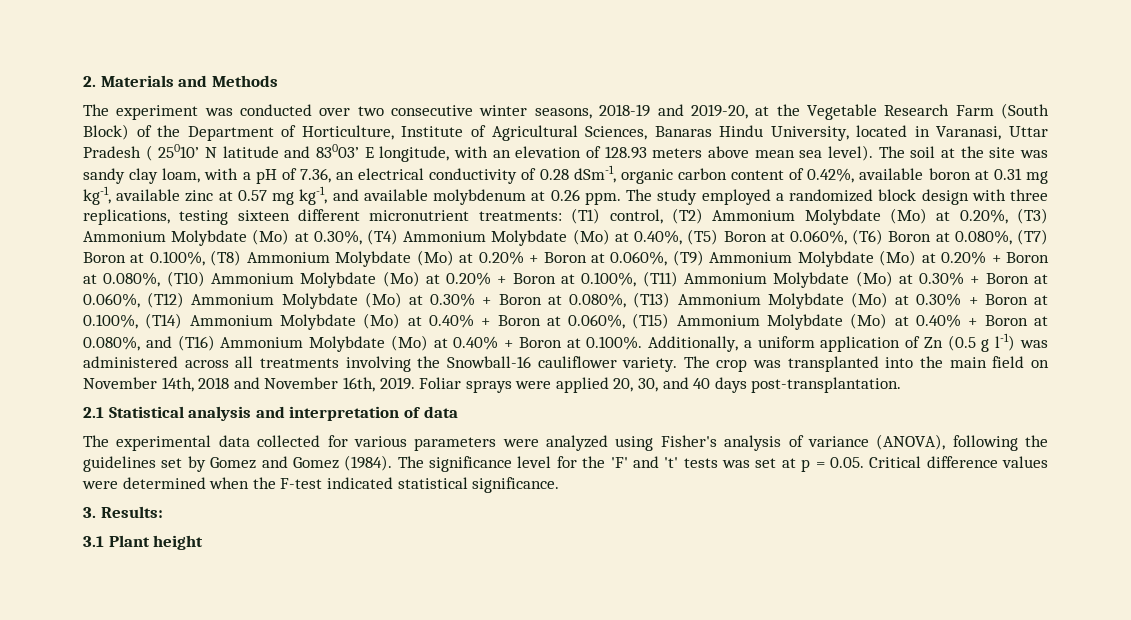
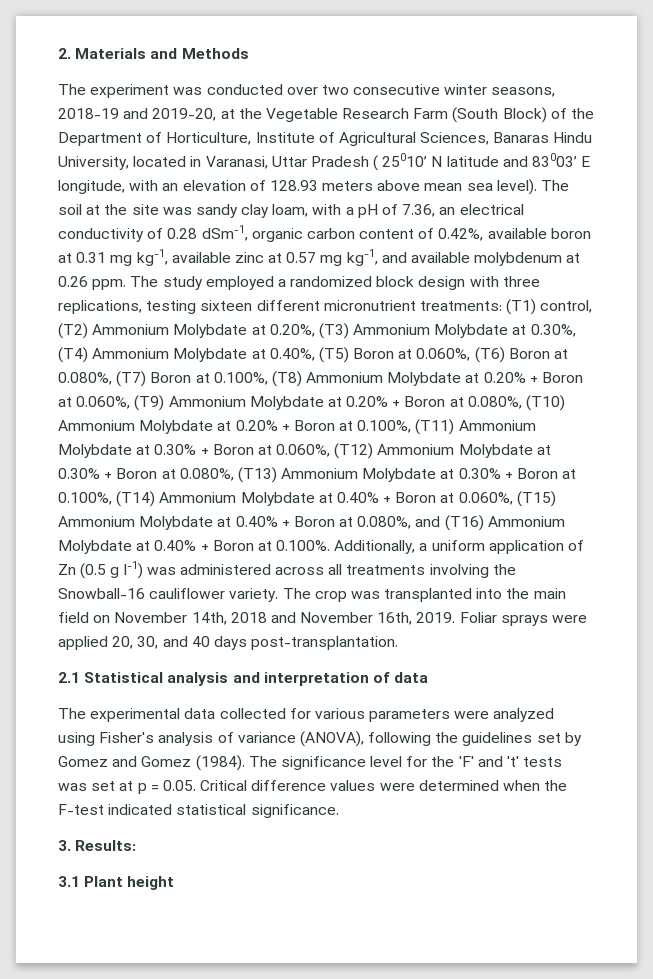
- (T1) control, (T2) Ammonium Molybdate (Mo) at 0.20%, (T3) Ammonium Molybdate (Mo) at 0.30%, (T4) Ammonium Molybdate (Mo) at 0.40%, (T5) Boron at 0.060%, (T6) Boron at 0.080%, (T7) Boron at 0.100%, (T8) Ammonium Molybdate (Mo) at 0.20% + Boron at 0.060%, (T9) Ammonium Molybdate (Mo) at 0.20% + Boron at 0.080%, (T10) Ammonium Molybdate (Mo) at 0.20% + Boron at 0.100%, (T11) Ammonium Molybdate (Mo) at 0.30% + Boron at 0.060%, (T12) Ammonium Molybdate (Mo) at 0.30% + Boron at 0.080%, (T13) Ammonium Molybdate (Mo) at 0.30% + Boron at 0.100%, (T14) Ammonium Molybdate (Mo) at 0.40% + Boron at 0.060%, (T15) Ammonium Molybdate (Mo) at 0.40% + Boron at 0.080%, and (T16) Ammonium Molybdate (Mo) at 0.40% + Boron at 0.100%. Additionally, a uniform application of Zn (0.5 g l-1) was administered across all treatments involving the Snowball-16 cauliflower variety.
+ (T1) control, (T2) Ammonium Molybdate at 0.20%, (T3) Ammonium Molybdate at 0.30%, (T4) Ammonium Molybdate at 0.40%, (T5) Boron at 0.060%, (T6) Boron at 0.080%, (T7) Boron at 0.100%, (T8) Ammonium Molybdate at 0.20% + Boron at 0.060%, (T9) Ammonium Molybdate at 0.20% + Boron at 0.080%, (T10) Ammonium Molybdate at 0.20% + Boron at 0.100%, (T11) Ammonium Molybdate at 0.30% + Boron at 0.060%, (T12) Ammonium Molybdate at 0.30% + Boron at 0.080%, (T13) Ammonium Molybdate at 0.30% + Boron at 0.100%, (T14) Ammonium Molybdate at 0.40% + Boron at 0.060%, (T15) Ammonium Molybdate at 0.40% + Boron at 0.080%, and (T16) Ammonium Molybdate at 0.40% + Boron at 0.100%. Additionally, a uniform application of Zn (0.5 g l-1) was administered across all treatments involving the Snowball-16 cauliflower variety.

